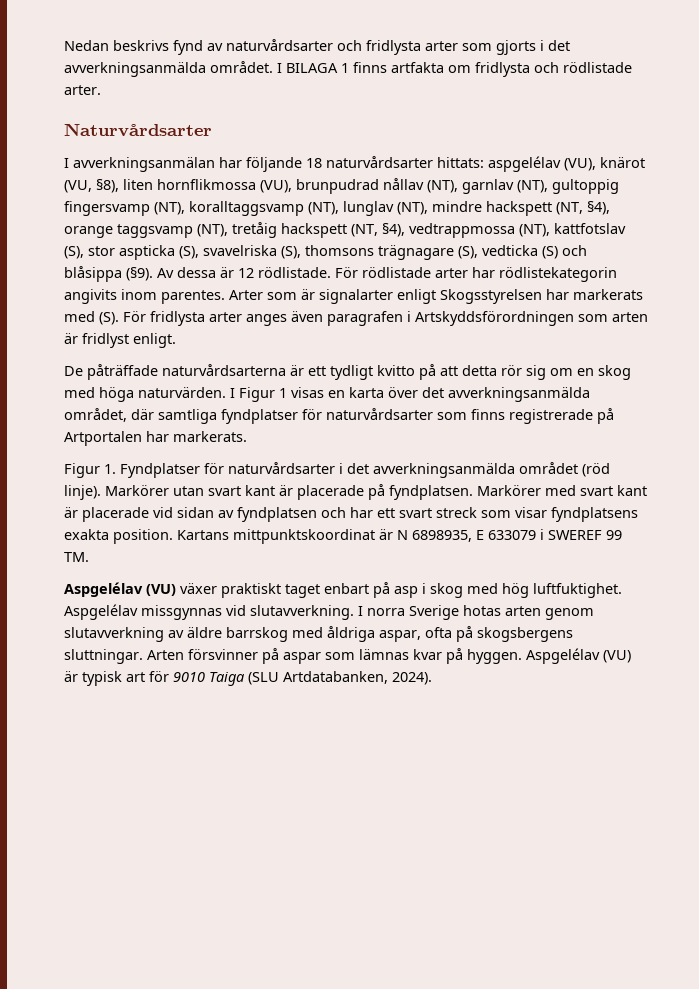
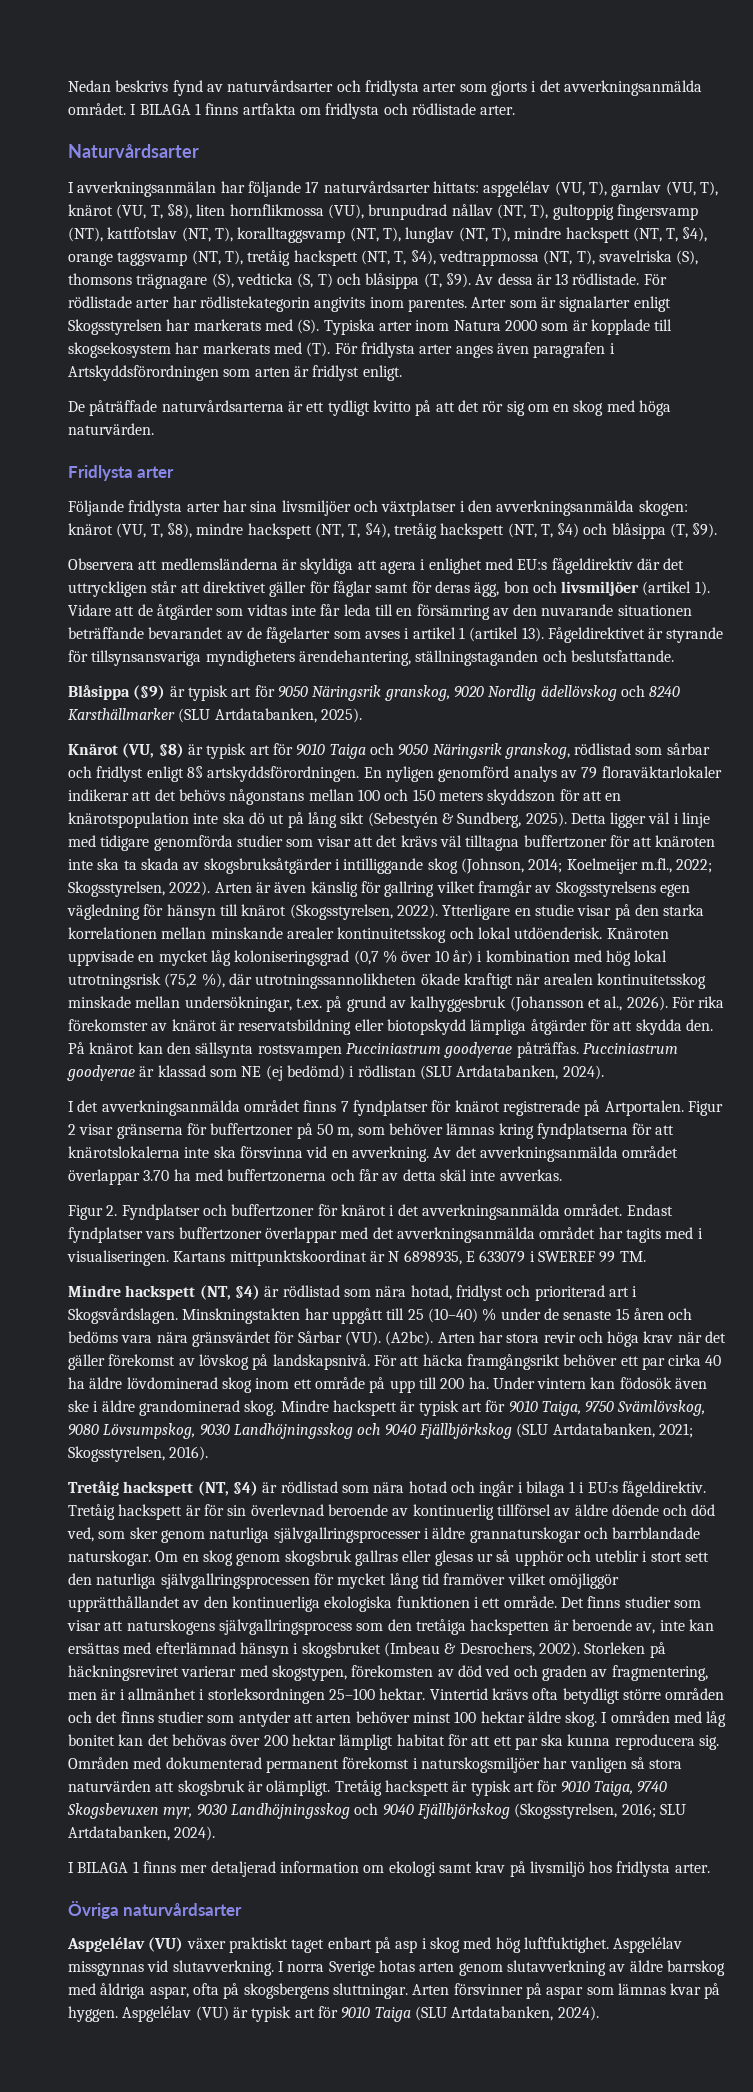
- I avverkningsanmälan har följande 18 naturvårdsarter hittats: aspgelélav (VU), knärot (VU, §8), liten hornflikmossa (VU), brunpudrad nållav (NT), garnlav (NT), gultoppig fingersvamp (NT), koralltaggsvamp (NT), lunglav (NT), mindre hackspett (NT, §4), orange taggsvamp (NT), tretåig hackspett (NT, §4), vedtrappmossa (NT), kattfotslav (S), stor aspticka (S), svavelriska (S), thomsons trägnagare (S), vedticka (S) och blåsippa (§9).
+ I avverkningsanmälan har följande 17 naturvårdsarter hittats: aspgelélav (VU, T), garnlav (VU, T), knärot (VU, T, §8), liten hornflikmossa (VU), brunpudrad nållav (NT, T), gultoppig fingersvamp (NT), kattfotslav (NT, T), koralltaggsvamp (NT, T), lunglav (NT, T), mindre hackspett (NT, T, §4), orange taggsvamp (NT, T), tretåig hackspett (NT, T, §4), vedtrappmossa (NT, T), svavelriska (S), thomsons trägnagare (S), vedticka (S, T) och blåsippa (T, §9).
- Av dessa är 12 rödlistade.
+ Av dessa är 13 rödlistade.
- Arter som är signalarter enligt Skogsstyrelsen har markerats med (S). För fridlysta arter anges även paragrafen i Artskyddsförordningen som arten är fridlyst enligt.
+ Arter som är signalarter enligt Skogsstyrelsen har markerats med (S). Typiska arter inom Natura 2000 som är kopplade till skogsekosystem har markerats med (T). För fridlysta arter anges även paragrafen i Artskyddsförordningen som arten är fridlyst enligt.
- De påträffade naturvårdsarterna är ett tydligt kvitto på att detta rör sig om en skog med höga naturvärden. I Figur 1 visas en karta över det avverkningsanmälda området, där samtliga fyndplatser för naturvårdsarter som finns registrerade på Artportalen har markerats.
- Figur 1. Fyndplatser för naturvårdsarter i det avverkningsanmälda området (röd linje). Markörer utan svart kant är placerade på fyndplatsen. Markörer med svart kant är placerade vid sidan av fyndplatsen och har ett svart streck som visar fyndplatsens exakta position.
+ De påträffade naturvårdsarterna är ett tydligt kvitto på att det rör sig om en skog med höga naturvärden.
+ Fridlysta arter
+ Följande fridlysta arter har sina livsmiljöer och växtplatser i den avverkningsanmälda skogen: knärot (VU, T, §8), mindre hackspett (NT, T, §4), tretåig hackspett (NT, T, §4) och blåsippa (T, §9).
+ Observera att medlemsländerna är skyldiga att agera i enlighet med EU:s fågeldirektiv där det uttryckligen står att direktivet gäller för fåglar samt för deras ägg, bon och livsmiljöer (artikel 1). Vidare att de åtgärder som vidtas inte får leda till en försämring av den nuvarande situationen beträffande bevarandet av de fågelarter som avses i artikel 1 (artikel 13). Fågeldirektivet är styrande för tillsynsansvariga myndigheters ärendehantering, ställningstaganden och beslutsfattande.
+ Blåsippa (§9) är typisk art för 9050 Näringsrik granskog, 9020 Nordlig ädellövskog och 8240 Karsthällmarker (SLU Artdatabanken, 2025).
+ Knärot (VU, §8) är typisk art för 9010 Taiga och 9050 Näringsrik granskog, rödlistad som sårbar och fridlyst enligt 8§ artskyddsförordningen. En nyligen genomförd analys av 79 floraväktarlokaler indikerar att det behövs någonstans mellan 100 och 150 meters skyddszon för att en knärotspopulation inte ska dö ut på lång sikt (Sebestyén & Sundberg, 2025). Detta ligger väl i linje med tidigare genomförda studier som visar att det krävs väl tilltagna buffertzoner för att knäroten inte ska ta skada av skogsbruksåtgärder i intilliggande skog (Johnson, 2014; Koelmeijer m.fl., 2022; Skogsstyrelsen, 2022). Arten är även känslig för gallring vilket framgår av Skogsstyrelsens egen vägledning för hänsyn till knärot (Skogsstyrelsen, 2022). Ytterligare en studie visar på den starka korrelationen mellan minskande arealer kontinuitetsskog och lokal utdöenderisk. Knäroten uppvisade en mycket låg koloniseringsgrad (0,7 % över 10 år) i kombination med hög lokal utrotningsrisk (75,2 %), där utrotningssannolikheten ökade kraftigt när arealen kontinuitetsskog minskade mellan undersökningar, t.ex. på grund av kalhyggesbruk (Johansson et al., 2026). För rika förekomster av knärot är reservatsbildning eller biotopskydd lämpliga åtgärder för att skydda den. På knärot kan den sällsynta rostsvampen Pucciniastrum goodyerae påträffas. Pucciniastrum goodyerae är klassad som NE (ej bedömd) i rödlistan (SLU Artdatabanken, 2024).
+ I det avverkningsanmälda området finns 7 fyndplatser för knärot registrerade på Artportalen. Figur 2 visar gränserna för buffertzoner på 50 m, som behöver lämnas kring fyndplatserna för att knärotslokalerna inte ska försvinna vid en avverkning. Av det avverkningsanmälda området överlappar 3.70 ha med buffertzonerna och får av detta skäl inte avverkas.
+ Figur 2. Fyndplatser och buffertzoner för knärot i det avverkningsanmälda området. Endast fyndplatser vars buffertzoner överlappar med det avverkningsanmälda området har tagits med i visualiseringen.
+ Mindre hackspett (NT, §4) är rödlistad som nära hotad, fridlyst och prioriterad art i Skogsvårdslagen. Minskningstakten har uppgått till 25 (10–40) % under de senaste 15 åren och bedöms vara nära gränsvärdet för Sårbar (VU). (A2bc). Arten har stora revir och höga krav när det gäller förekomst av lövskog på landskapsnivå. För att häcka framgångsrikt behöver ett par cirka 40 ha äldre lövdominerad skog inom ett område på upp till 200 ha. Under vintern kan födosök även ske i äldre grandominerad skog. Mindre hackspett är typisk art för 9010 Taiga, 9750 Svämlövskog, 9080 Lövsumpskog, 9030 Landhöjningsskog och 9040 Fjällbjörkskog (SLU Artdatabanken, 2021; Skogsstyrelsen, 2016).
+ Tretåig hackspett (NT, §4) är rödlistad som nära hotad och ingår i bilaga 1 i EU:s fågeldirektiv. Tretåig hackspett är för sin överlevnad beroende av kontinuerlig tillförsel av äldre döende och död ved, som sker genom naturliga självgallringsprocesser i äldre grannaturskogar och barrblandade naturskogar. Om en skog genom skogsbruk gallras eller glesas ur så upphör och uteblir i stort sett den naturliga självgallringsprocessen för mycket lång tid framöver vilket omöjliggör upprätthållandet av den kontinuerliga ekologiska funktionen i ett område. Det finns studier som visar att naturskogens självgallringsprocess som den tretåiga hackspetten är beroende av, inte kan ersättas med efterlämnad hänsyn i skogsbruket (Imbeau & Desrochers, 2002). Storleken på häckningsreviret varierar med skogstypen, förekomsten av död ved och graden av fragmentering, men är i allmänhet i storleksordningen 25–100 hektar. Vintertid krävs ofta betydligt större områden och det finns studier som antyder att arten behöver minst 100 hektar äldre skog. I områden med låg bonitet kan det behövas över 200 hektar lämpligt habitat för att ett par ska kunna reproducera sig. Områden med dokumenterad permanent förekomst i naturskogsmiljöer har vanligen så stora naturvärden att skogsbruk är olämpligt. Tretåig hackspett är typisk art för 9010 Taiga, 9740 Skogsbevuxen myr, 9030 Landhöjningsskog och 9040 Fjällbjörkskog (Skogsstyrelsen, 2016; SLU Artdatabanken, 2024).
+ I BILAGA 1 finns mer detaljerad information om ekologi samt krav på livsmiljö hos fridlysta arter.
+ Övriga naturvårdsarter

